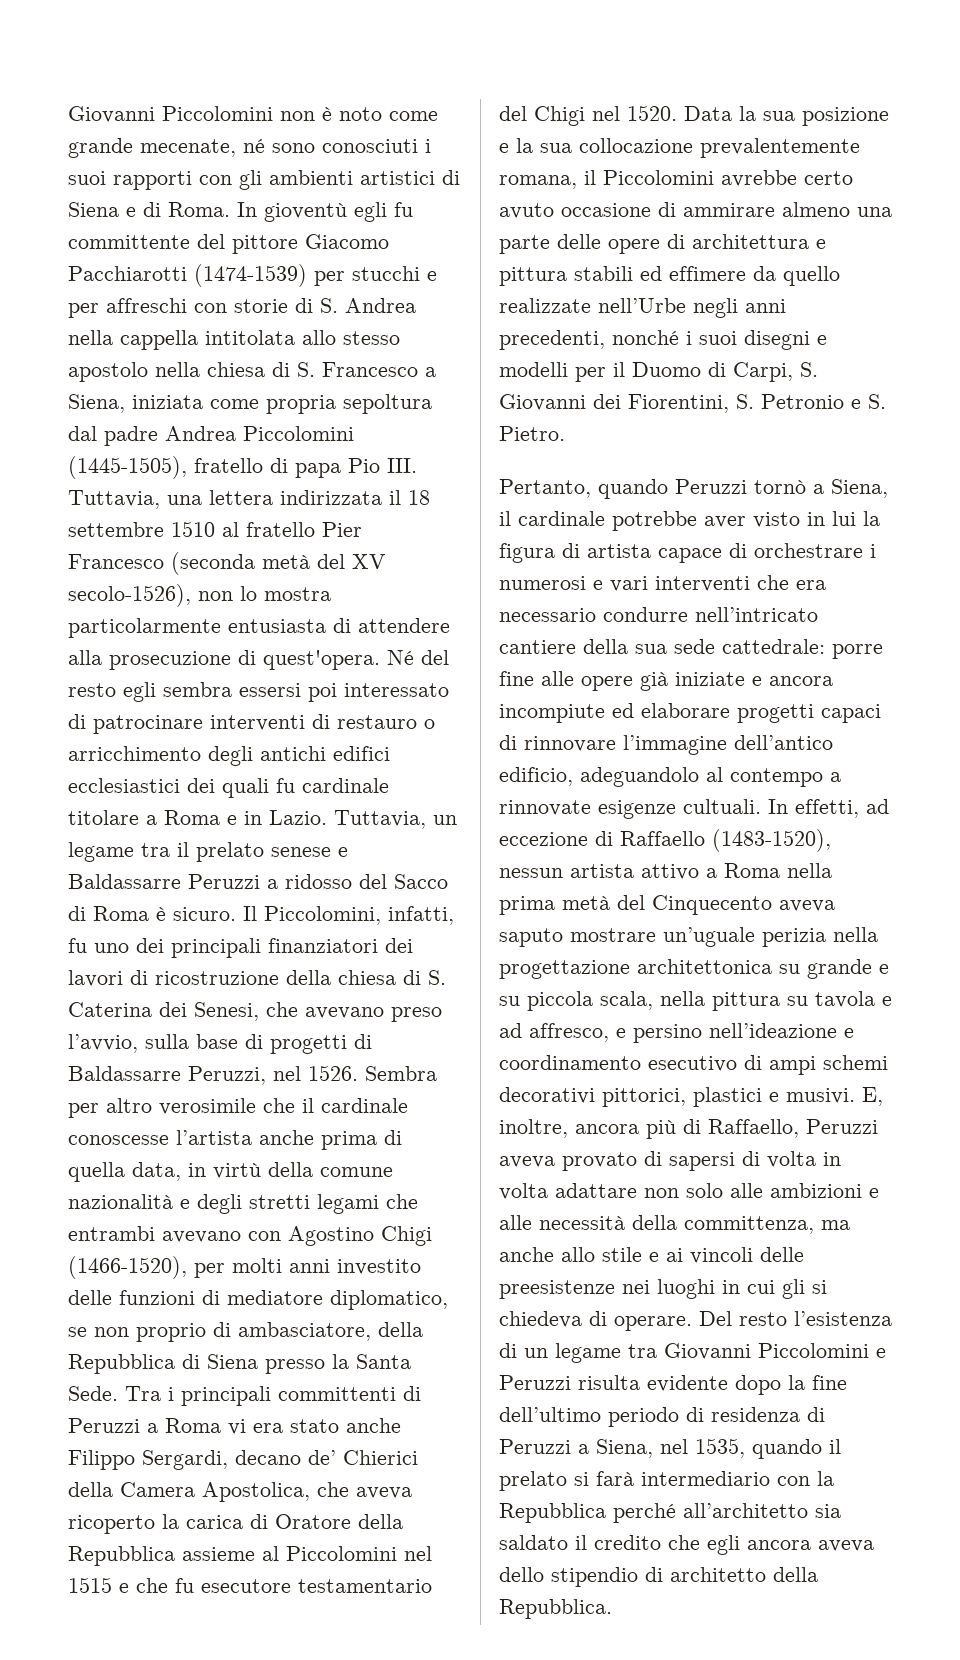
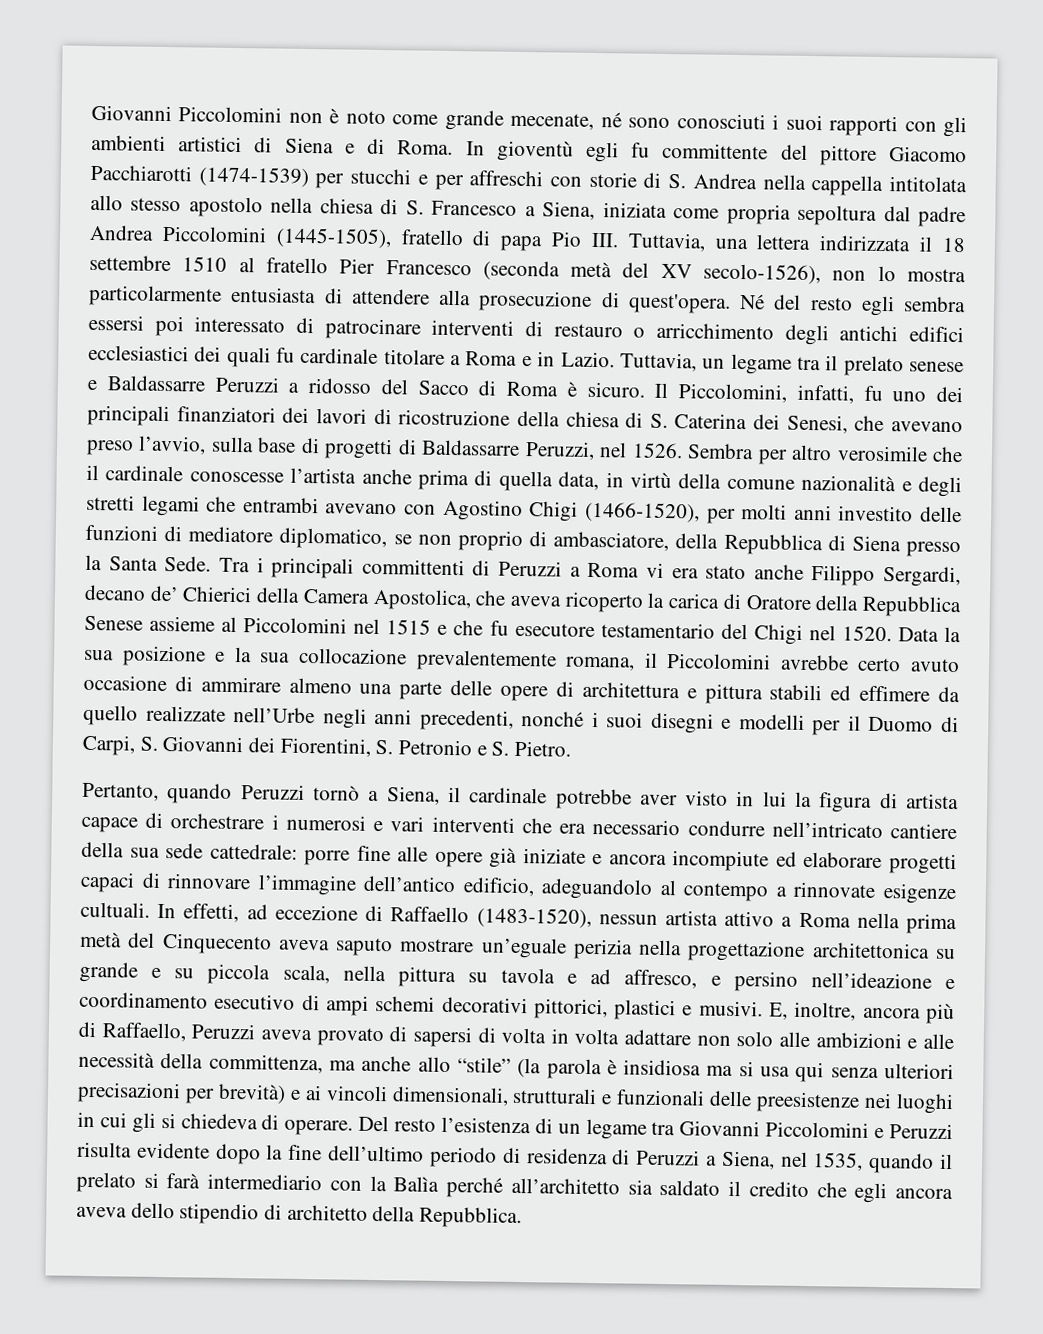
- Tra i principali committenti di Peruzzi a Roma vi era stato anche Filippo Sergardi, decano de’ Chierici della Camera Apostolica, che aveva ricoperto la carica di Oratore della Repubblica assieme al Piccolomini nel 1515 e che fu esecutore testamentario del Chigi nel 1520.
+ Tra i principali committenti di Peruzzi a Roma vi era stato anche Filippo Sergardi, decano de’ Chierici della Camera Apostolica, che aveva ricoperto la carica di Oratore della Repubblica Senese assieme al Piccolomini nel 1515 e che fu esecutore testamentario del Chigi nel 1520.
- In effetti, ad eccezione di Raffaello (1483-1520), nessun artista attivo a Roma nella prima metà del Cinquecento aveva saputo mostrare un’uguale perizia nella progettazione architettonica su grande e su piccola scala, nella pittura su tavola e ad affresco, e persino nell’ideazione e coordinamento esecutivo di ampi schemi decorativi pittorici, plastici e musivi.
+ In effetti, ad eccezione di Raffaello (1483-1520), nessun artista attivo a Roma nella prima metà del Cinquecento aveva saputo mostrare un’eguale perizia nella progettazione architettonica su grande e su piccola scala, nella pittura su tavola e ad affresco, e persino nell’ideazione e coordinamento esecutivo di ampi schemi decorativi pittorici, plastici e musivi.
- E, inoltre, ancora più di Raffaello, Peruzzi aveva provato di sapersi di volta in volta adattare non solo alle ambizioni e alle necessità della committenza, ma anche allo stile e ai vincoli delle preesistenze nei luoghi in cui gli si chiedeva di operare.
+ E, inoltre, ancora più di Raffaello, Peruzzi aveva provato di sapersi di volta in volta adattare non solo alle ambizioni e alle necessità della committenza, ma anche allo “stile” (la parola è insidiosa ma si usa qui senza ulteriori precisazioni per brevità) e ai vincoli dimensionali, strutturali e funzionali delle preesistenze nei luoghi in cui gli si chiedeva di operare.
- Del resto l’esistenza di un legame tra Giovanni Piccolomini e Peruzzi risulta evidente dopo la fine dell’ultimo periodo di residenza di Peruzzi a Siena, nel 1535, quando il prelato si farà intermediario con la Repubblica perché all’architetto sia saldato il credito che egli ancora aveva dello stipendio di architetto della Repubblica.
+ Del resto l’esistenza di un legame tra Giovanni Piccolomini e Peruzzi risulta evidente dopo la fine dell’ultimo periodo di residenza di Peruzzi a Siena, nel 1535, quando il prelato si farà intermediario con la Balìa perché all’architetto sia saldato il credito che egli ancora aveva dello stipendio di architetto della Repubblica.

